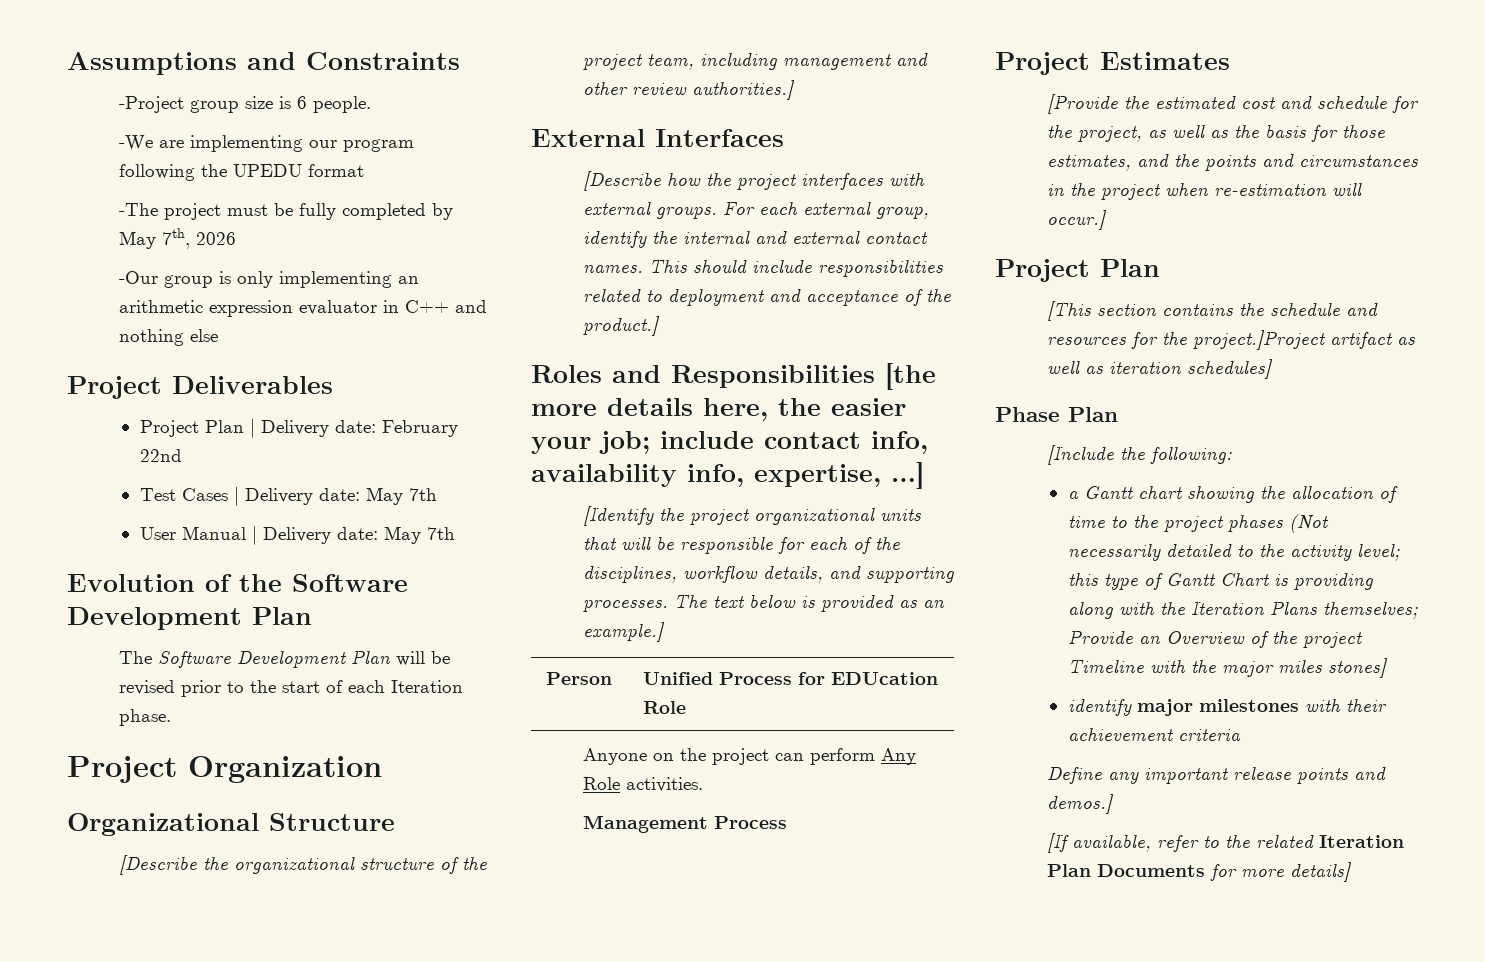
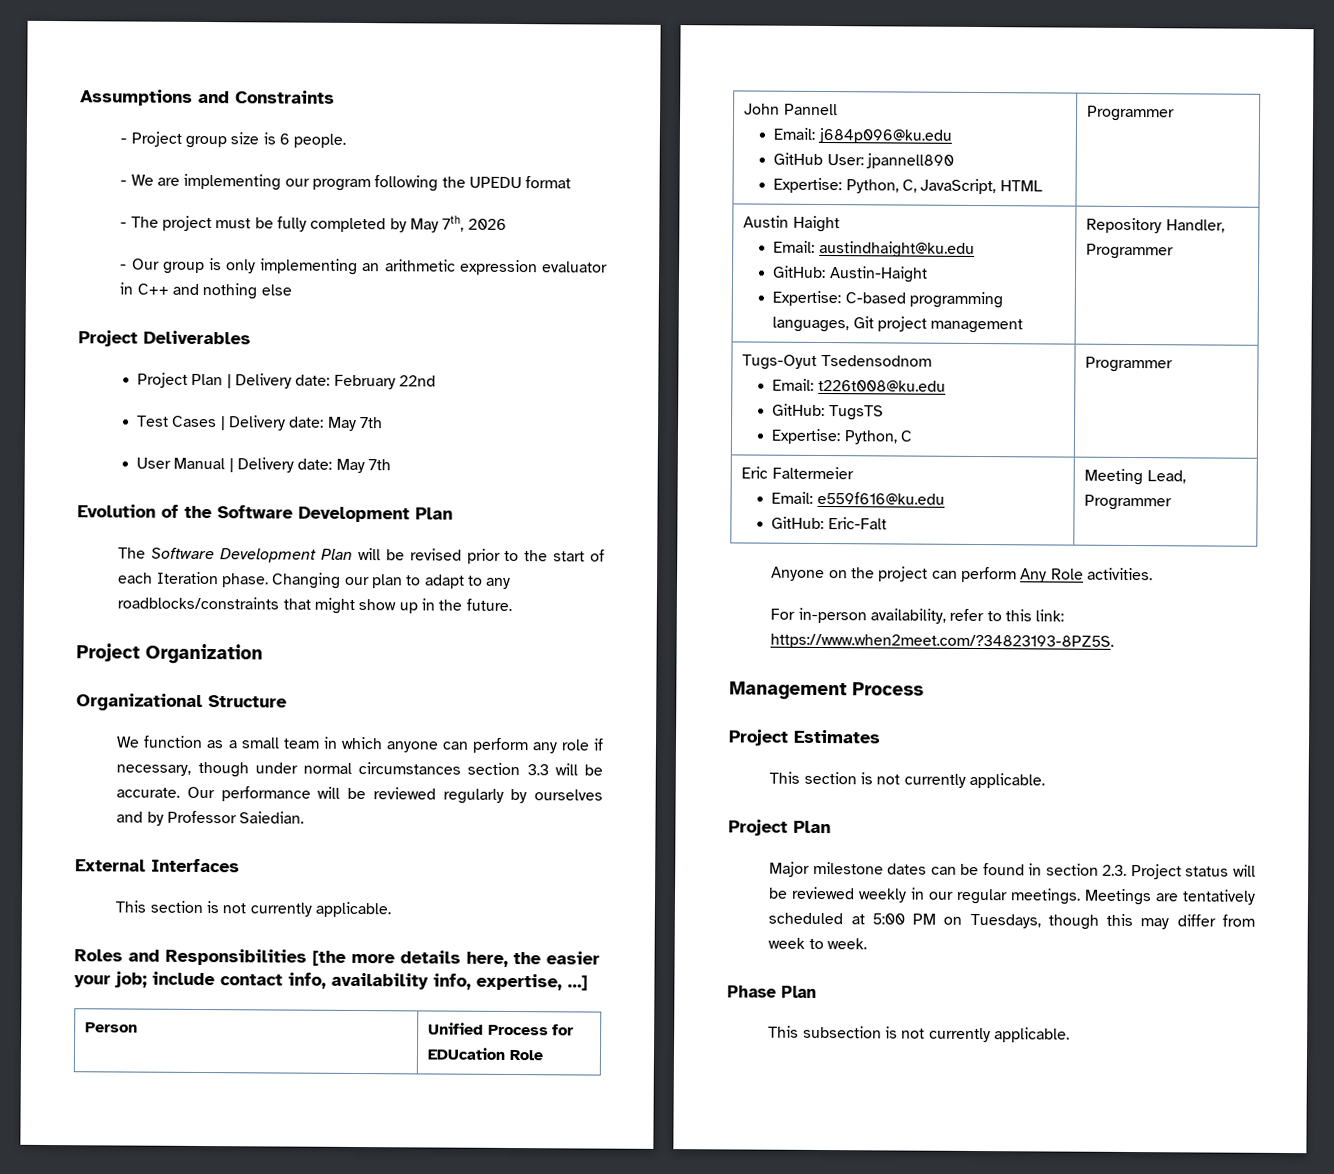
- -Project group size is 6 people.
+ - Project group size is 6 people.
- -We are implementing our program following the UPEDU format
+ - We are implementing our program following the UPEDU format
- -The project must be fully completed by May 7th, 2026
+ - The project must be fully completed by May 7th, 2026
- -Our group is only implementing an arithmetic expression evaluator in C++ and nothing else
+ - Our group is only implementing an arithmetic expression evaluator in C++ and nothing else
- The Software Development Plan will be revised prior to the start of each Iteration phase.
+ The Software Development Plan will be revised prior to the start of each Iteration phase. Changing our plan to adapt to any roadblocks/constraints that might show up in the future.
  Project Organization
  Organizational Structure
- [Describe the organizational structure of the project team, including management and other review authorities.]
+ We function as a small team in which anyone can perform any role if necessary, though under normal circumstances section 3.3 will be accurate. Our performance will be reviewed regularly by ourselves and by Professor Saiedian.
  External Interfaces
- [Describe how the project interfaces with external groups. For each external group, identify the internal and external contact names. This should include responsibilities related to deployment and acceptance of the product.]
+ This section is not currently applicable.
- [Identify the project organizational units that will be responsible for each of the disciplines, workflow details, and supporting processes. The text below is provided as an example.]
+ John Pannell
+ Email: j684p096@ku.edu
+ GitHub User: jpannell890
+ Expertise: Python, C, JavaScript, HTML | Programmer
+ Austin Haight
+ Email: austindhaight@ku.edu
+ GitHub: Austin-Haight
+ Expertise: C-based programming languages, Git project management | Repository Handler, Programmer
+ Tugs-Oyut Tsedensodnom
+ Email: t226t008@ku.edu
+ GitHub: TugsTS
+ Expertise: Python, C | Programmer
+ Eric Faltermeier
+ Email: e559f616@ku.edu
+ GitHub: Eric-Falt | Meeting Lead, Programmer
+ For in-person availability, refer to this link: https://www.when2meet.com/?34823193-8PZ5S.
  Management Process
  Project Estimates
- [Provide the estimated cost and schedule for the project, as well as the basis for those estimates, and the points and circumstances in the project when re-estimation will occur.]
+ This section is not currently applicable.
  Project Plan
- [This section contains the schedule and resources for the project.]Project artifact as well as iteration schedules]
+ Major milestone dates can be found in section 2.3. Project status will be reviewed weekly in our regular meetings. Meetings are tentatively scheduled at 5:00 PM on Tuesdays, though this may differ from week to week.
  Phase Plan
- [Include the following:
- a Gantt chart showing the allocation of time to the project phases (Not necessarily detailed to the activity level; this type of Gantt Chart is providing along with the Iteration Plans themselves; Provide an Overview of the project Timeline with the major miles stones]
- identify major milestones with their achievement criteria
- Define any important release points and demos.]
- [If available, refer to the related Iteration Plan Documents for more details]
+ This subsection is not currently applicable.

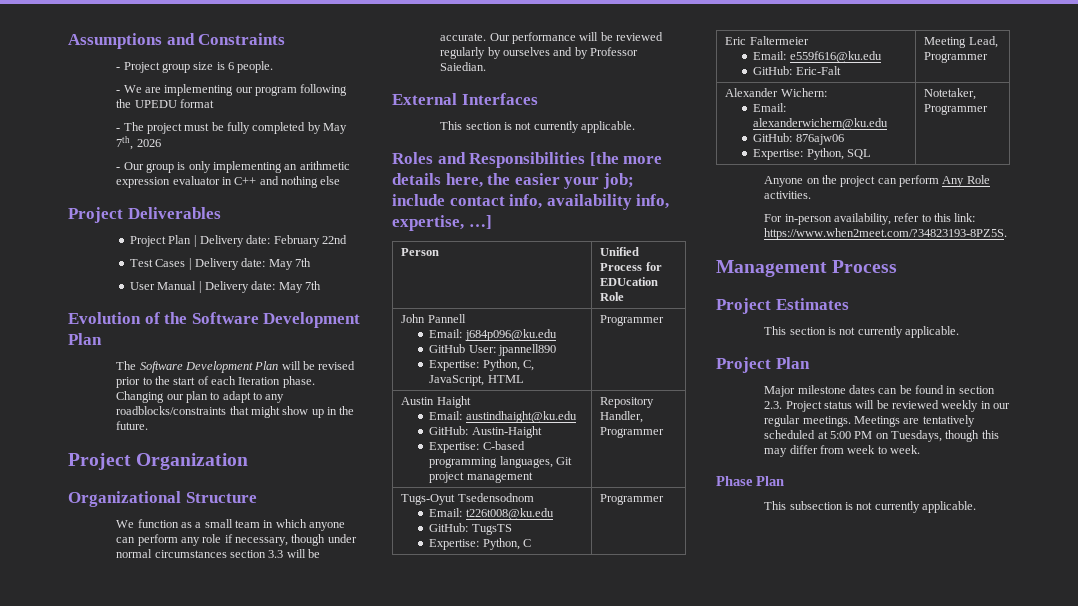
+ Alexander Wichern:
+ Email: alexanderwichern@ku.edu
+ GitHub: 876ajw06
+ Expertise: Python, SQL | Notetaker, Programmer

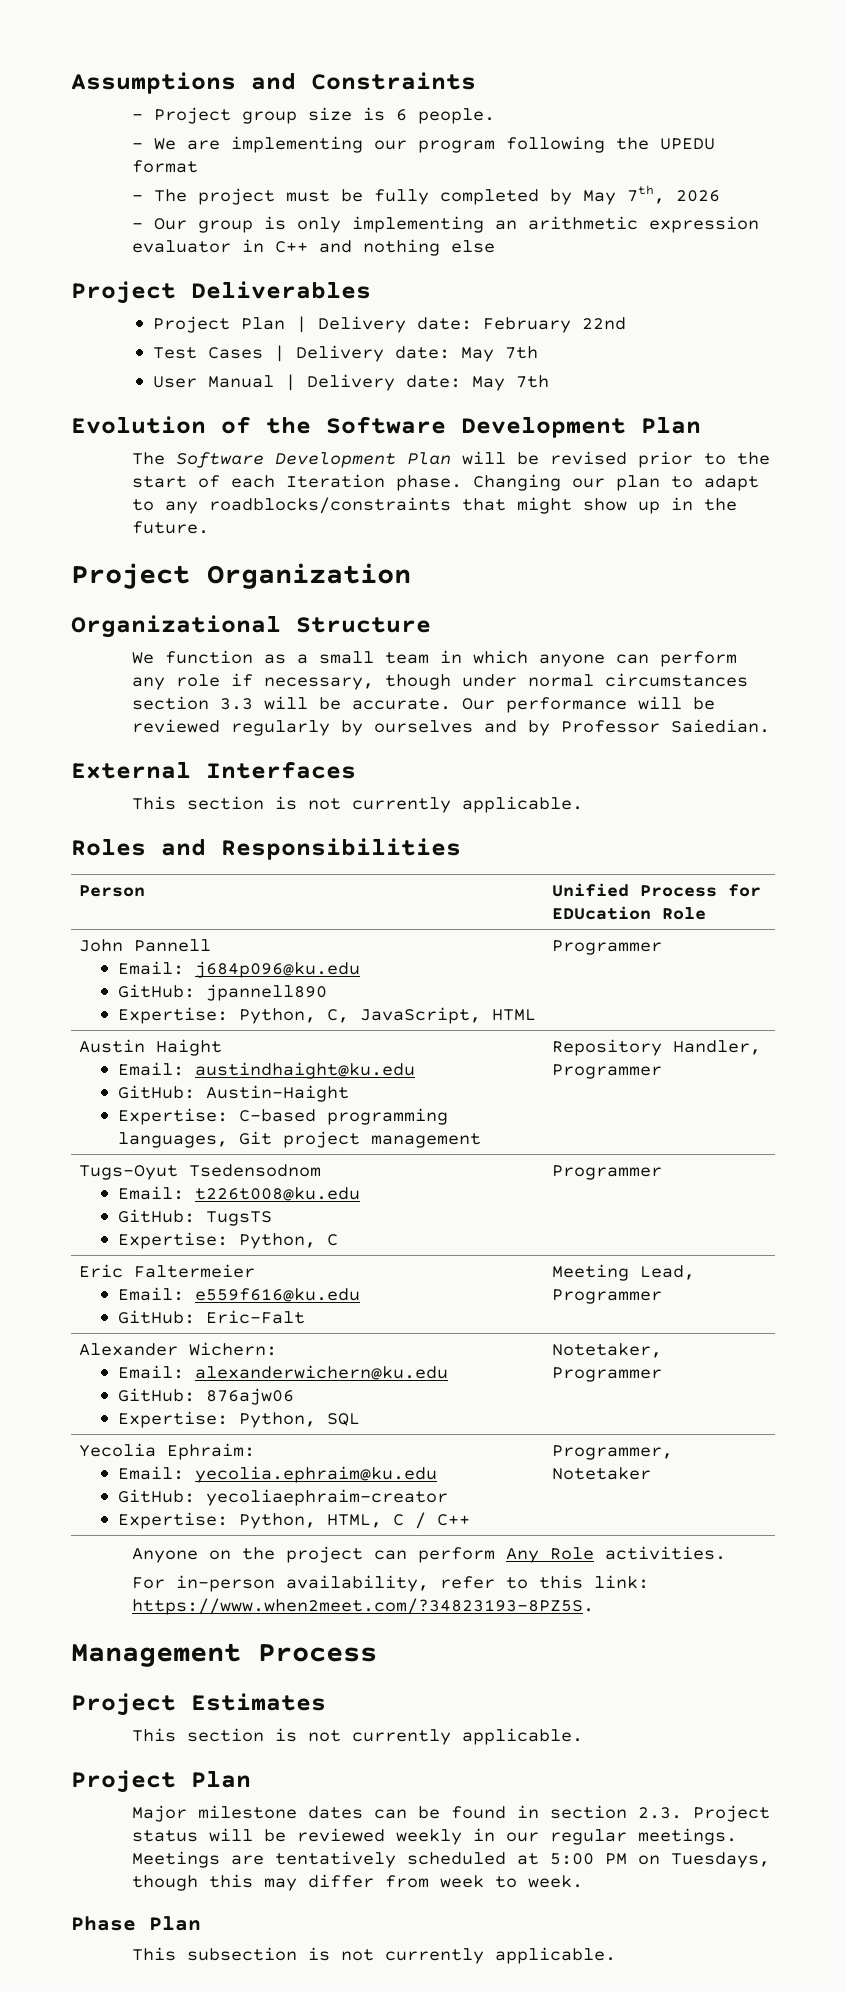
- Roles and Responsibilities [the more details here, the easier your job; include contact info, availability info, expertise, …]
+ Roles and Responsibilities
  John Pannell
  Email: j684p096@ku.edu
- GitHub User: jpannell890
+ GitHub: jpannell890
+ Yecolia Ephraim:
+ Email: yecolia.ephraim@ku.edu
+ GitHub: yecoliaephraim-creator
+ Expertise: Python, HTML, C / C++ | Programmer, Notetaker

